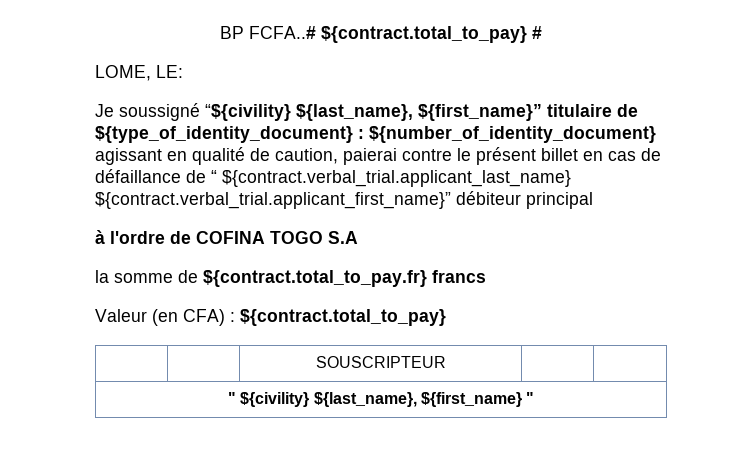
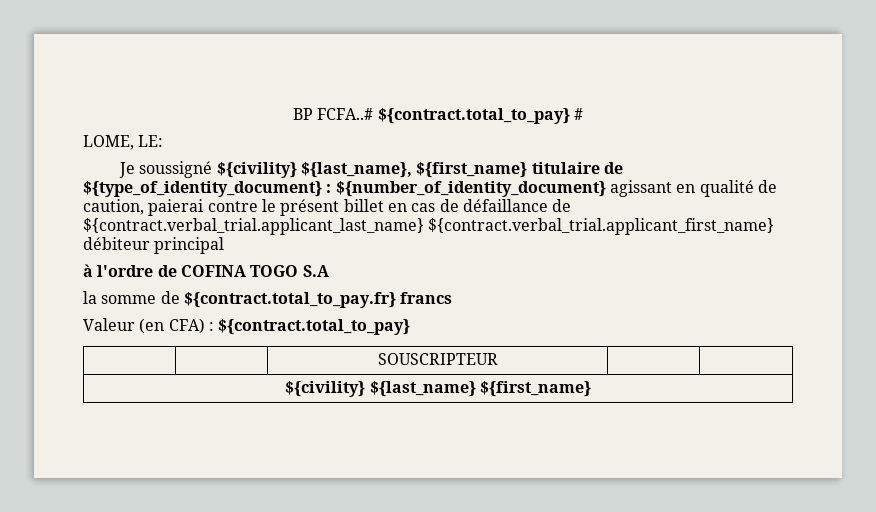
- Je soussigné “${civility} ${last_name}, ${first_name}” titulaire de ${type_of_identity_document} : ${number_of_identity_document} agissant en qualité de caution, paierai contre le présent billet en cas de défaillance de “ ${contract.verbal_trial.applicant_last_name} ${contract.verbal_trial.applicant_first_name}” débiteur principal
+ Je soussigné ${civility} ${last_name}, ${first_name} titulaire de ${type_of_identity_document} : ${number_of_identity_document} agissant en qualité de caution, paierai contre le présent billet en cas de défaillance de ${contract.verbal_trial.applicant_last_name} ${contract.verbal_trial.applicant_first_name} débiteur principal
- " ${civility} ${last_name}, ${first_name} "
+ ${civility} ${last_name} ${first_name}

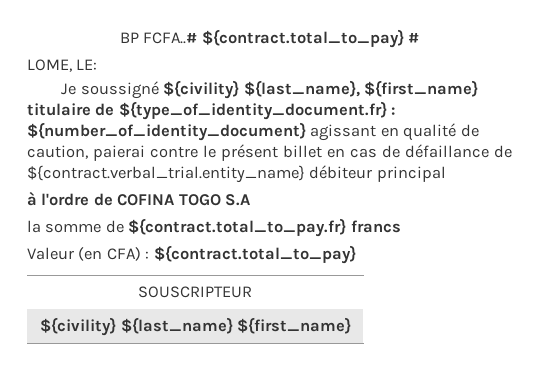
- Je soussigné ${civility} ${last_name}, ${first_name} titulaire de ${type_of_identity_document} : ${number_of_identity_document} agissant en qualité de caution, paierai contre le présent billet en cas de défaillance de ${contract.verbal_trial.applicant_last_name} ${contract.verbal_trial.applicant_first_name} débiteur principal
+ Je soussigné ${civility} ${last_name}, ${first_name} titulaire de ${type_of_identity_document.fr} : ${number_of_identity_document} agissant en qualité de caution, paierai contre le présent billet en cas de défaillance de ${contract.verbal_trial.entity_name} débiteur principal

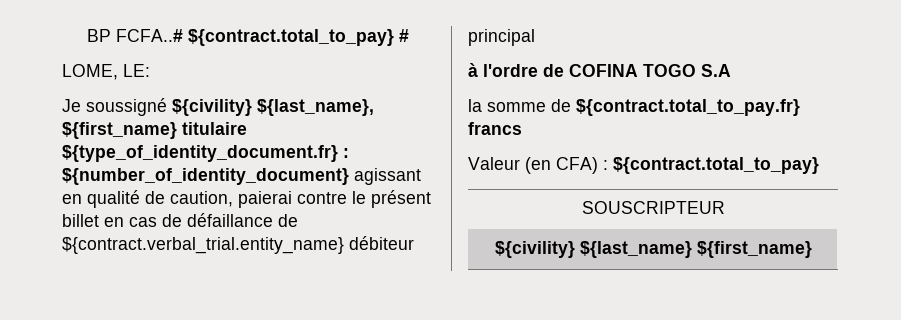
- Je soussigné ${civility} ${last_name}, ${first_name} titulaire de ${type_of_identity_document.fr} : ${number_of_identity_document} agissant en qualité de caution, paierai contre le présent billet en cas de défaillance de ${contract.verbal_trial.entity_name} débiteur principal
+ Je soussigné ${civility} ${last_name}, ${first_name} titulaire ${type_of_identity_document.fr} : ${number_of_identity_document} agissant en qualité de caution, paierai contre le présent billet en cas de défaillance de ${contract.verbal_trial.entity_name} débiteur principal

